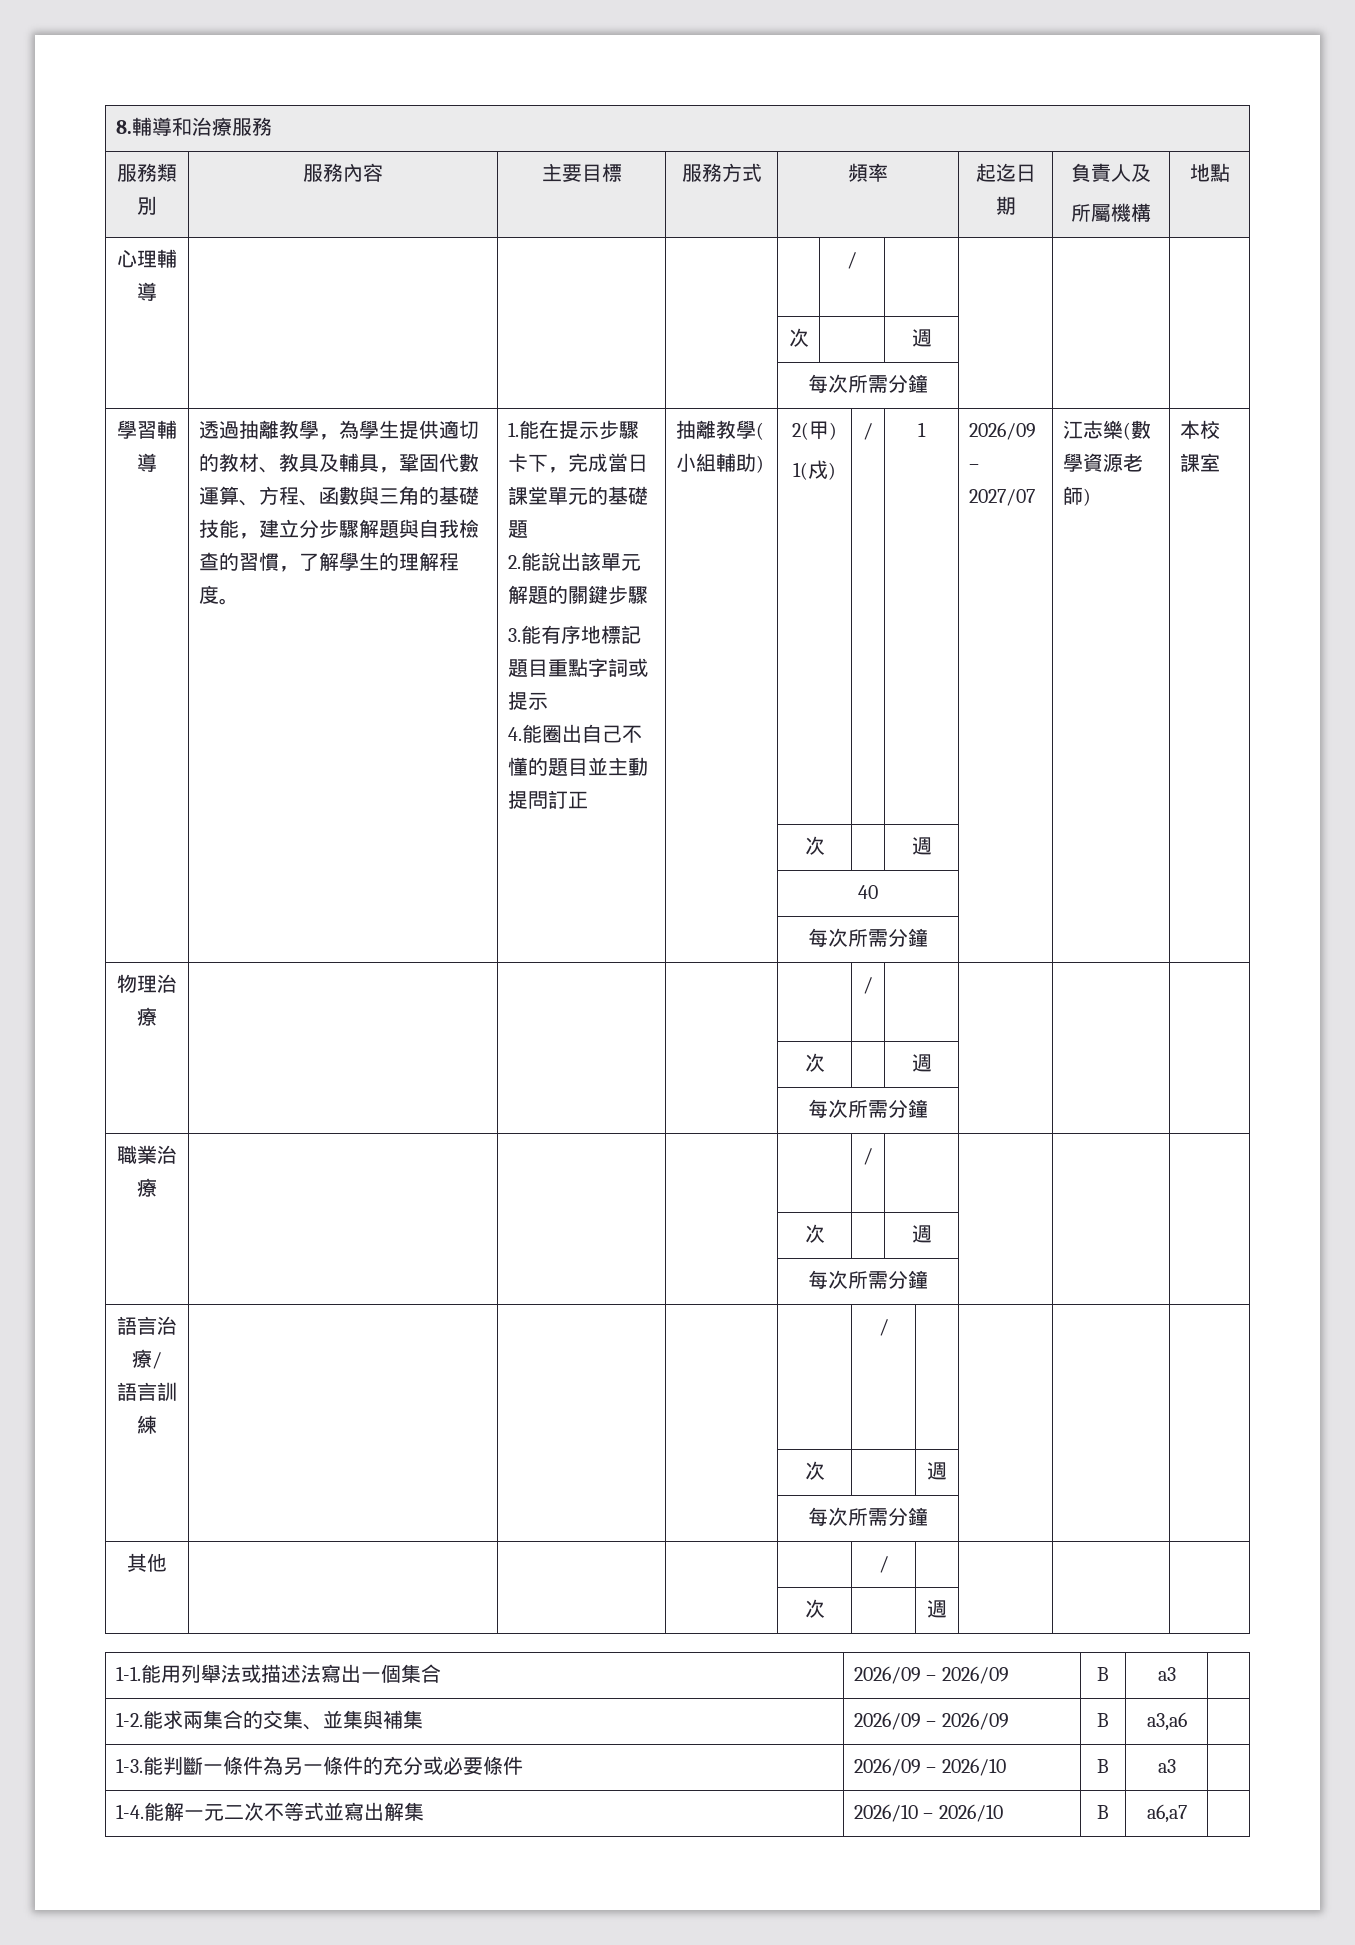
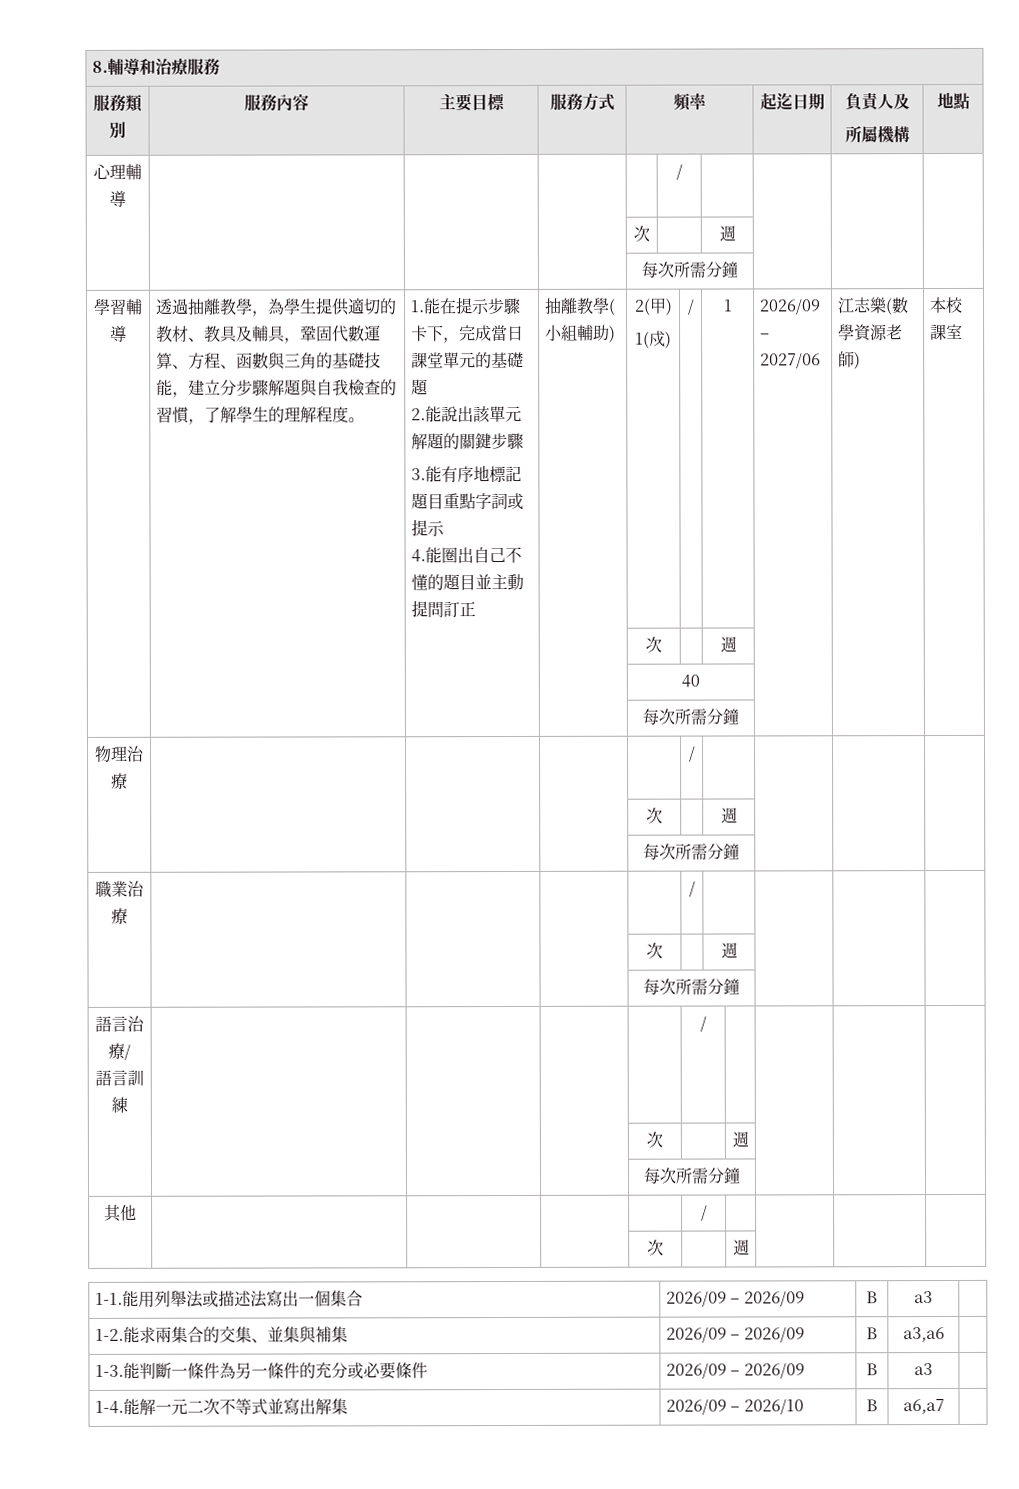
- 2026/09 – 2027/07
+ 2026/09 – 2027/06
- 1-3.能判斷一條件為另一條件的充分或必要條件 | 2026/09 – 2026/10 | B | a3 |
+ 1-3.能判斷一條件為另一條件的充分或必要條件 | 2026/09 – 2026/09 | B | a3 |
- 1-4.能解一元二次不等式並寫出解集 | 2026/10 – 2026/10 | B | a6,a7 |
+ 1-4.能解一元二次不等式並寫出解集 | 2026/09 – 2026/10 | B | a6,a7 |

